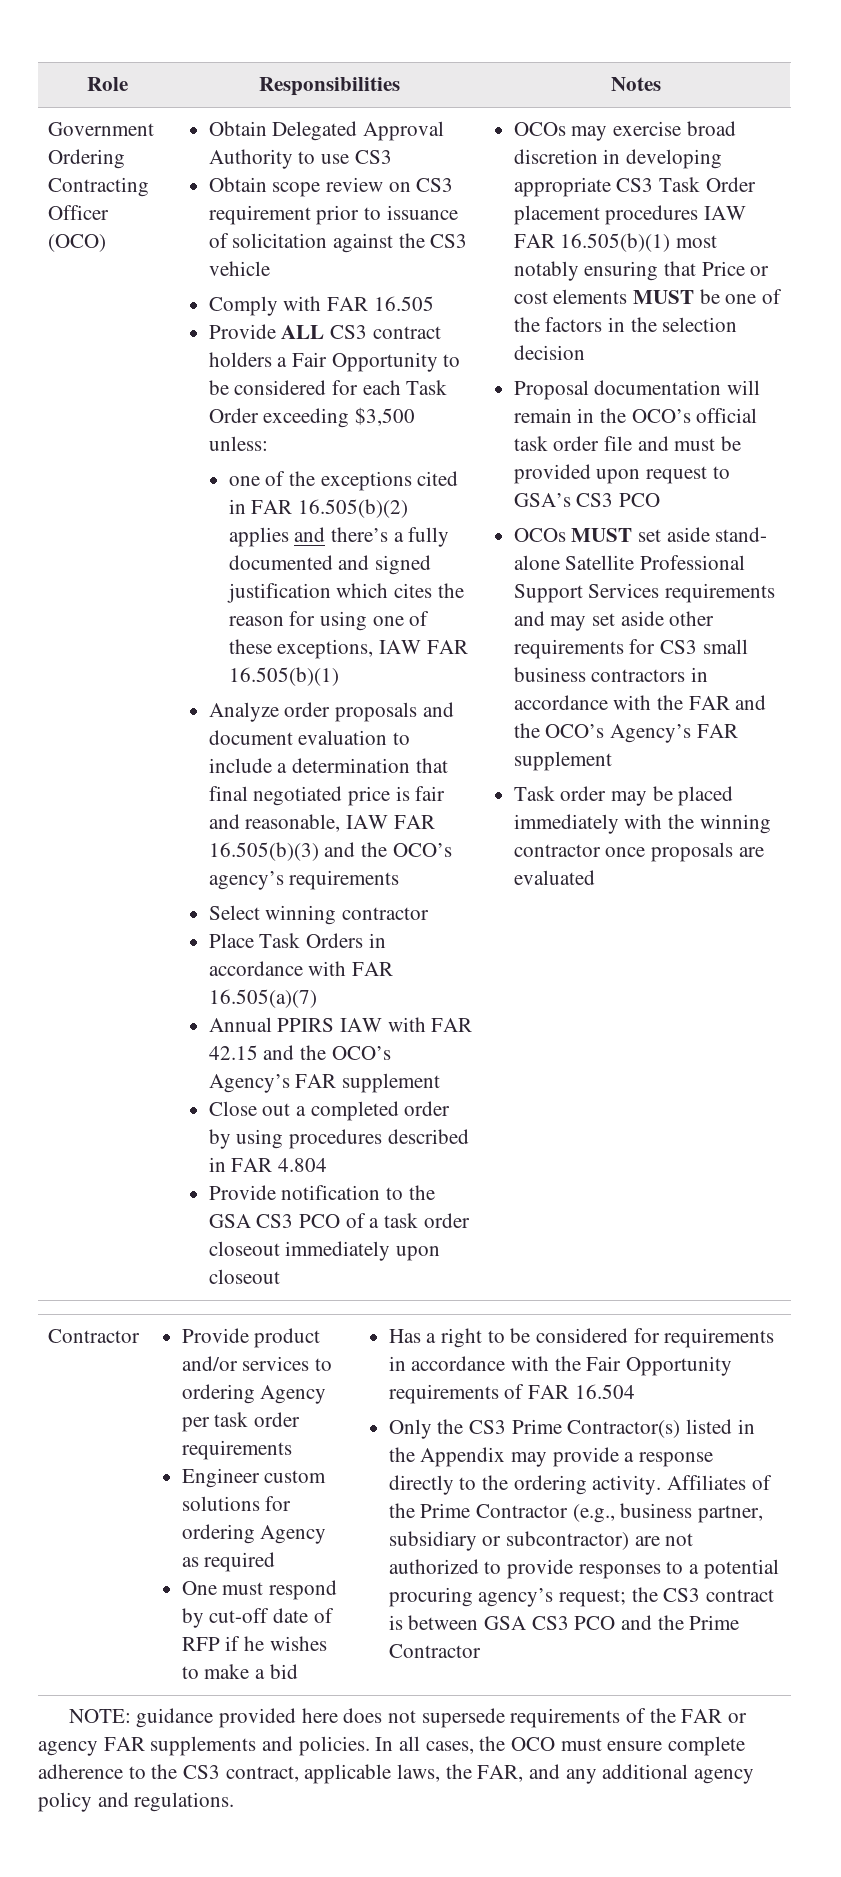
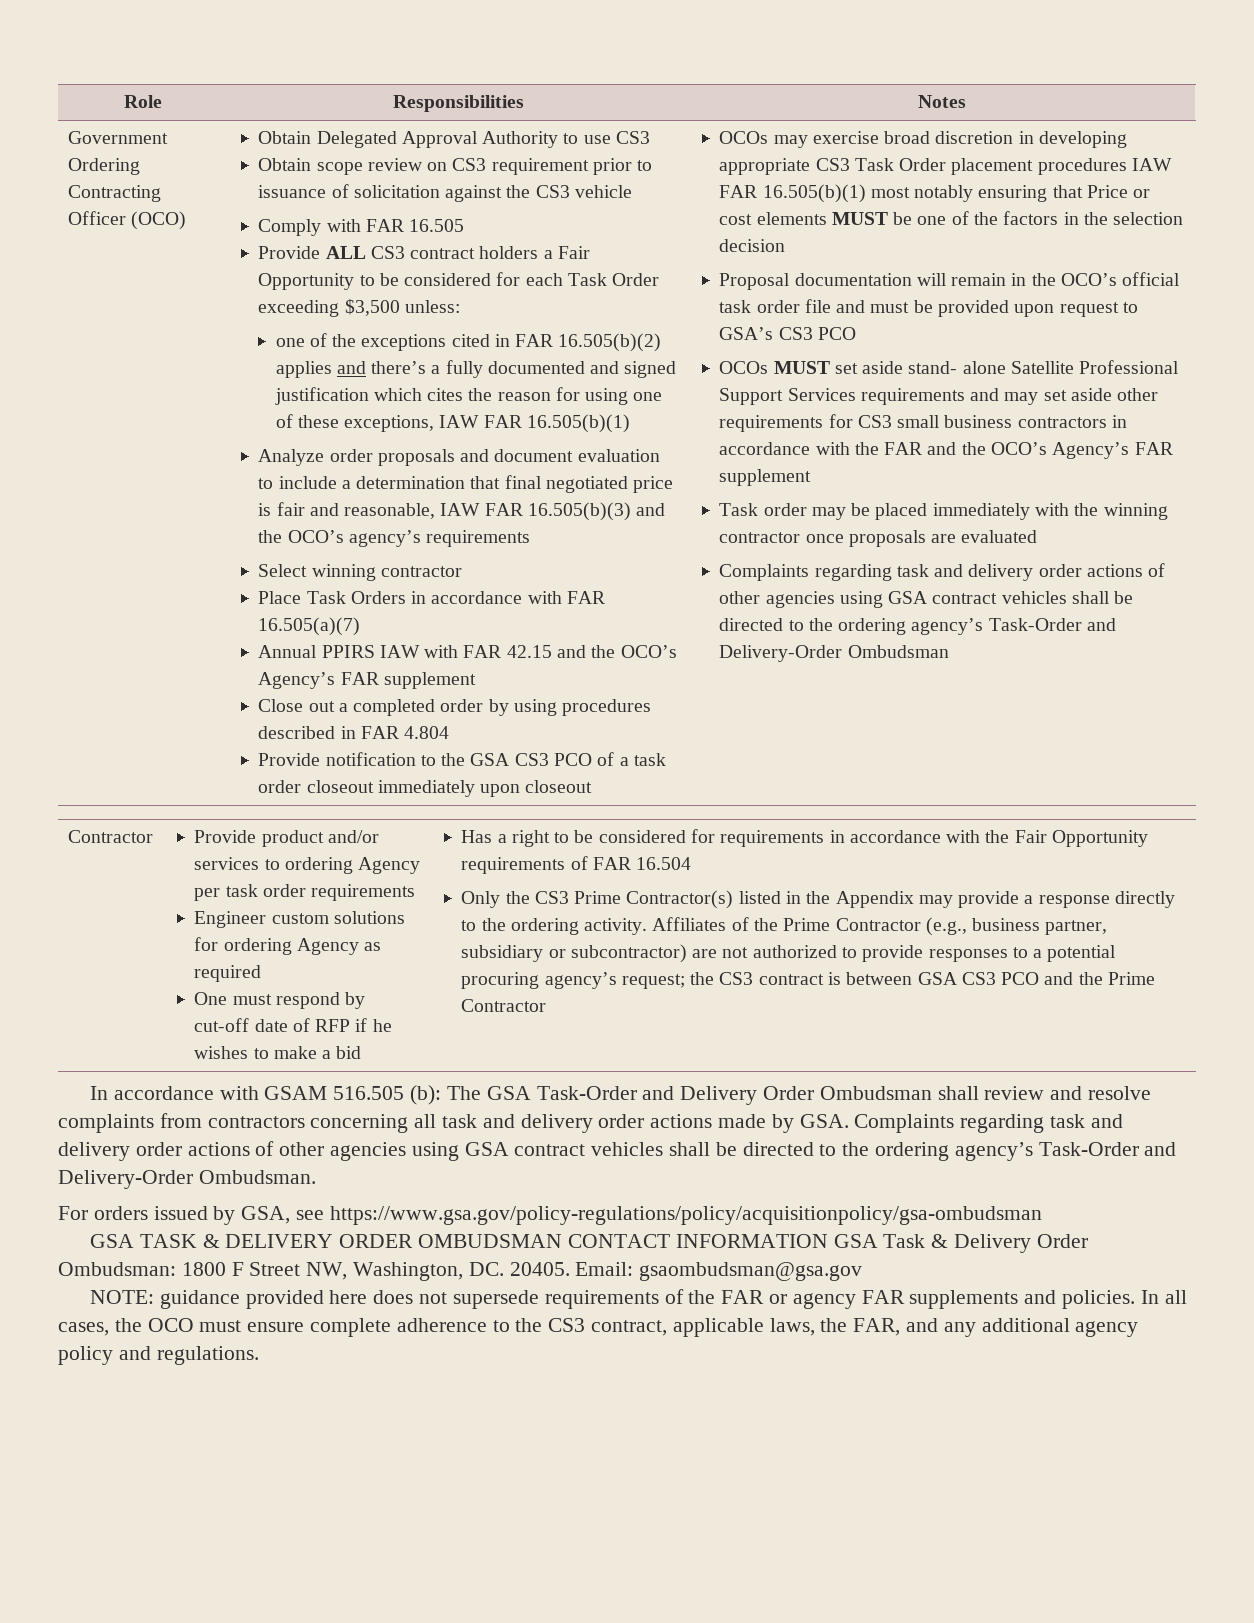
+ Complaints regarding task and delivery order actions of other agencies using GSA contract vehicles shall be directed to the ordering agency’s Task-Order and Delivery-Order Ombudsman
+ In accordance with GSAM 516.505 (b): The GSA Task-Order and Delivery Order Ombudsman shall review and resolve complaints from contractors concerning all task and delivery order actions made by GSA. Complaints regarding task and delivery order actions of other agencies using GSA contract vehicles shall be directed to the ordering agency’s Task-Order and Delivery-Order Ombudsman.
+ For orders issued by GSA, see https://www.gsa.gov/policy-regulations/policy/acquisitionpolicy/gsa-ombudsman
+ GSA TASK & DELIVERY ORDER OMBUDSMAN CONTACT INFORMATION GSA Task & Delivery Order Ombudsman: 1800 F Street NW, Washington, DC. 20405. Email: gsaombudsman@gsa.gov

